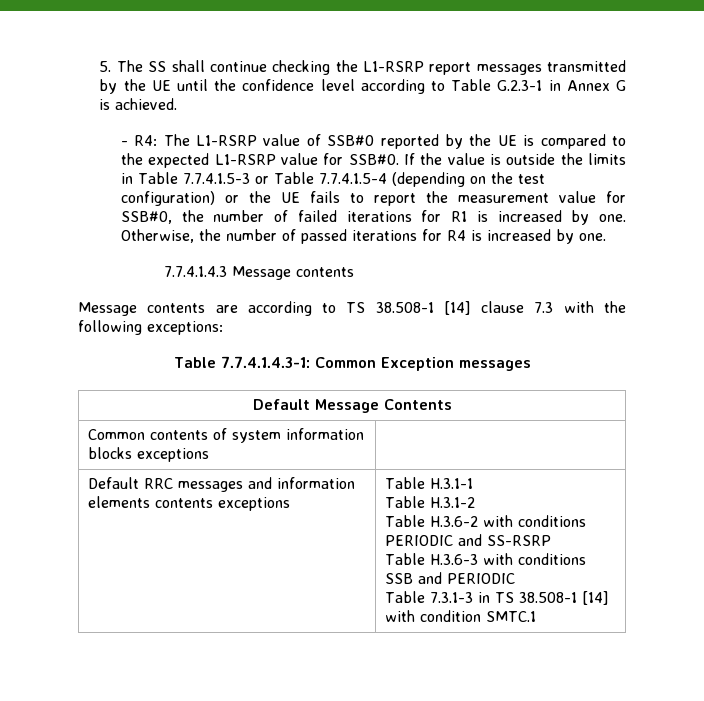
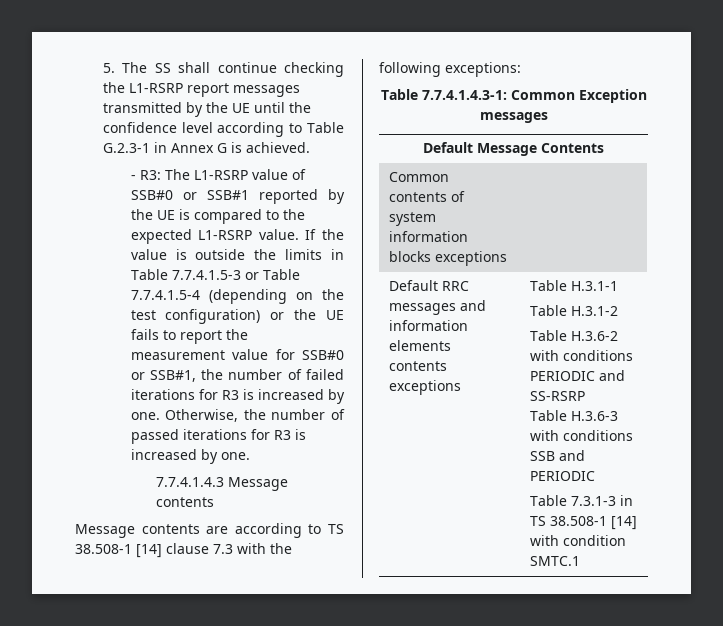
- - R4: The L1-RSRP value of SSB#0 reported by the UE is compared to the expected L1-RSRP value for SSB#0.
+ - R3: The L1-RSRP value of SSB#0 or SSB#1 reported by the UE is compared to the expected L1-RSRP value.
- If the value is outside the limits in Table 7.7.4.1.5-3 or Table 7.7.4.1.5-4 (depending on the test configuration) or the UE fails to report the measurement value for SSB#0, the number of failed iterations for R1 is increased by one.
+ If the value is outside the limits in Table 7.7.4.1.5-3 or Table 7.7.4.1.5-4 (depending on the test configuration) or the UE fails to report the measurement value for SSB#0 or SSB#1, the number of failed iterations for R3 is increased by one.
- Otherwise, the number of passed iterations for R4 is increased by one.
+ Otherwise, the number of passed iterations for R3 is increased by one.

